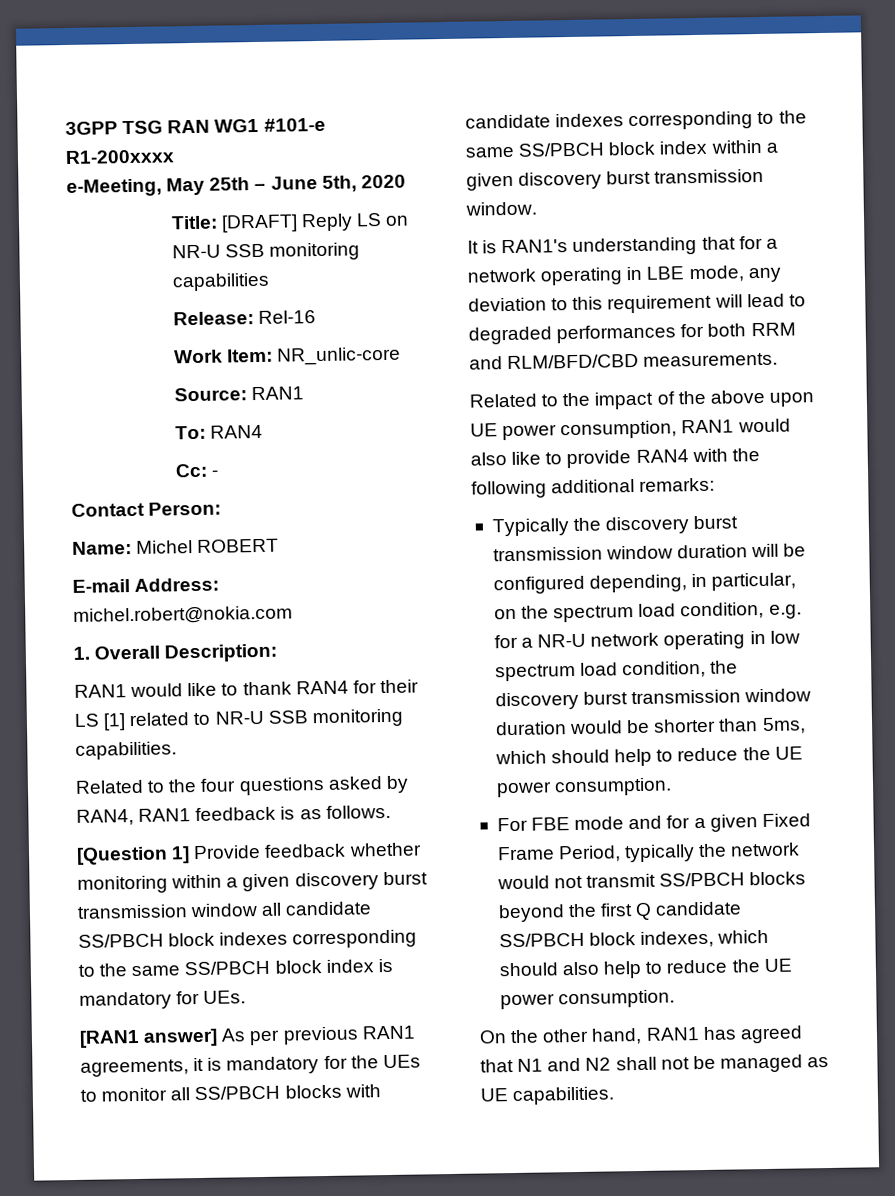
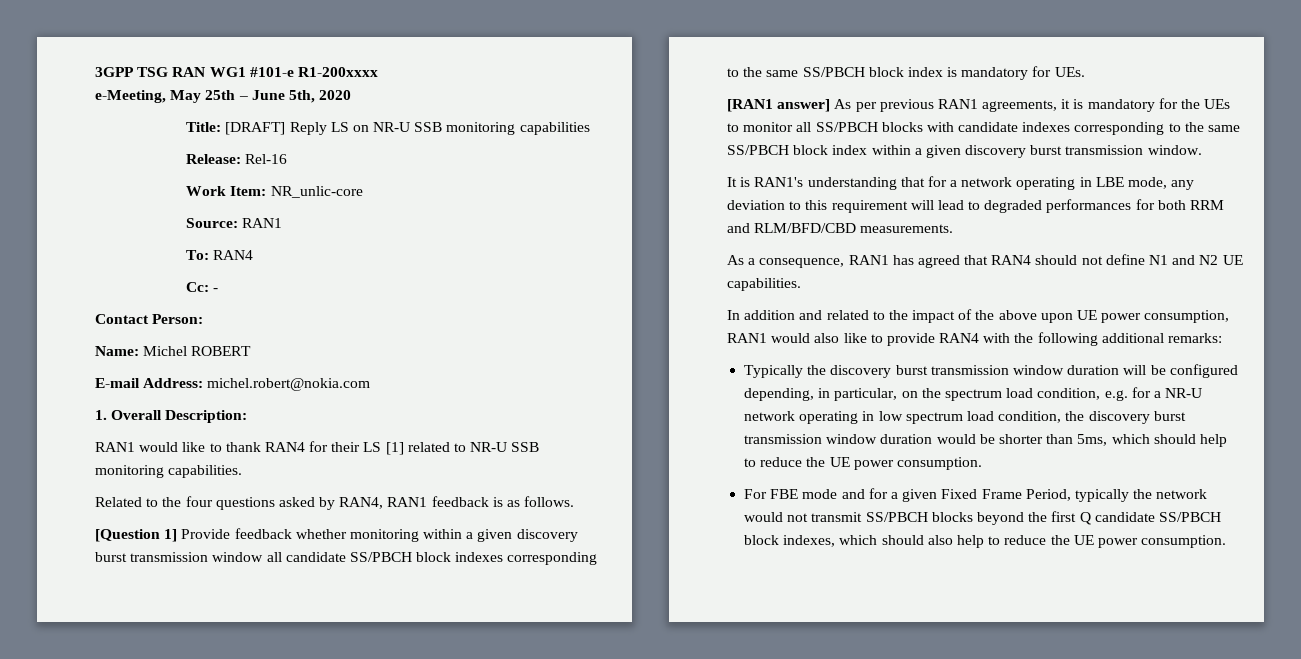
- Related to the impact of the above upon UE power consumption, RAN1 would also like to provide RAN4 with the following additional remarks:
+ As a consequence, RAN1 has agreed that RAN4 should not define N1 and N2 UE capabilities.
+ In addition and related to the impact of the above upon UE power consumption, RAN1 would also like to provide RAN4 with the following additional remarks:
- On the other hand, RAN1 has agreed that N1 and N2 shall not be managed as UE capabilities.

